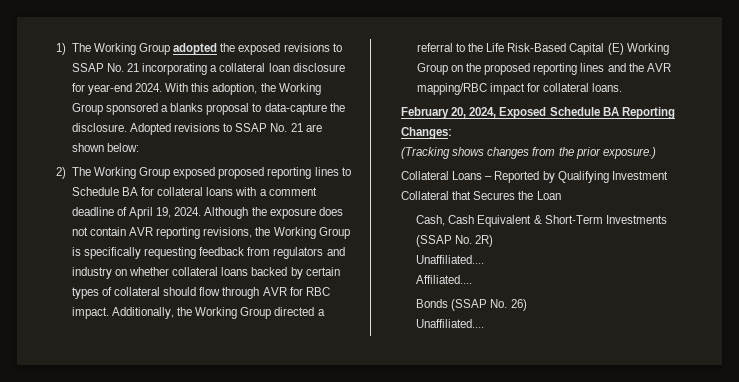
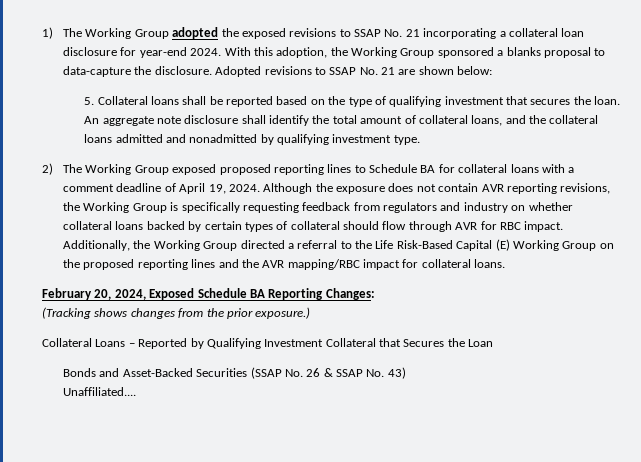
+ 5. Collateral loans shall be reported based on the type of qualifying investment that secures the loan. An aggregate note disclosure shall identify the total amount of collateral loans, and the collateral loans admitted and nonadmitted by qualifying investment type.
- Cash, Cash Equivalent & Short-Term Investments (SSAP No. 2R)
- Unaffiliated....
- Affiliated....
- Bonds (SSAP No. 26)
+ Bonds and Asset-Backed Securities (SSAP No. 26 & SSAP No. 43)

